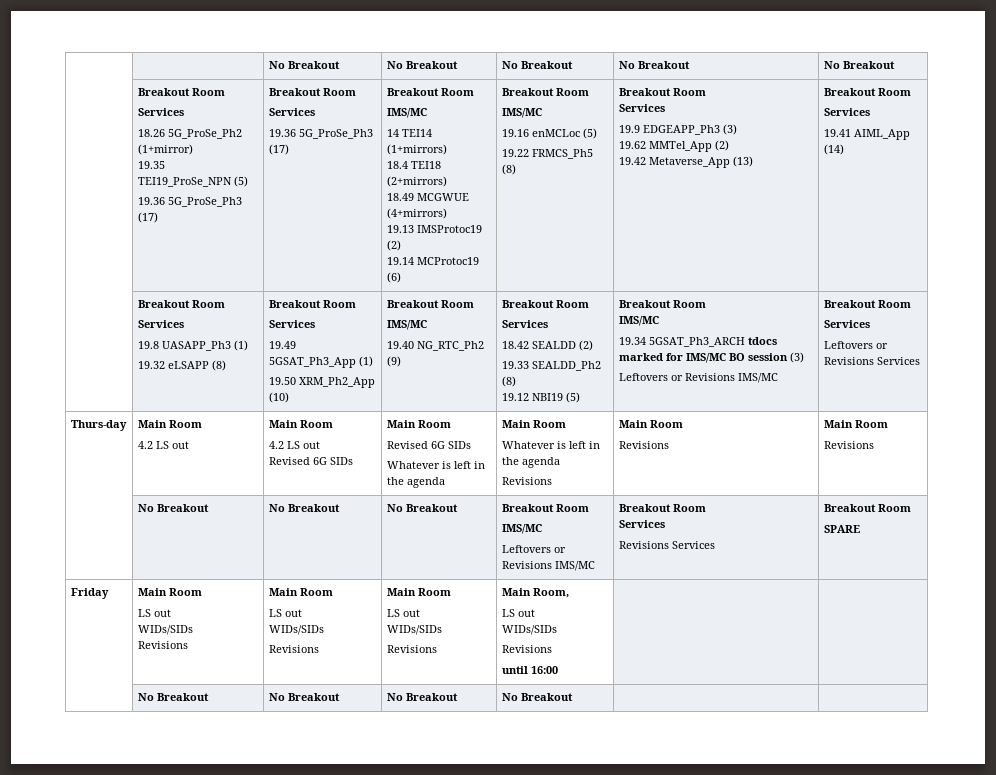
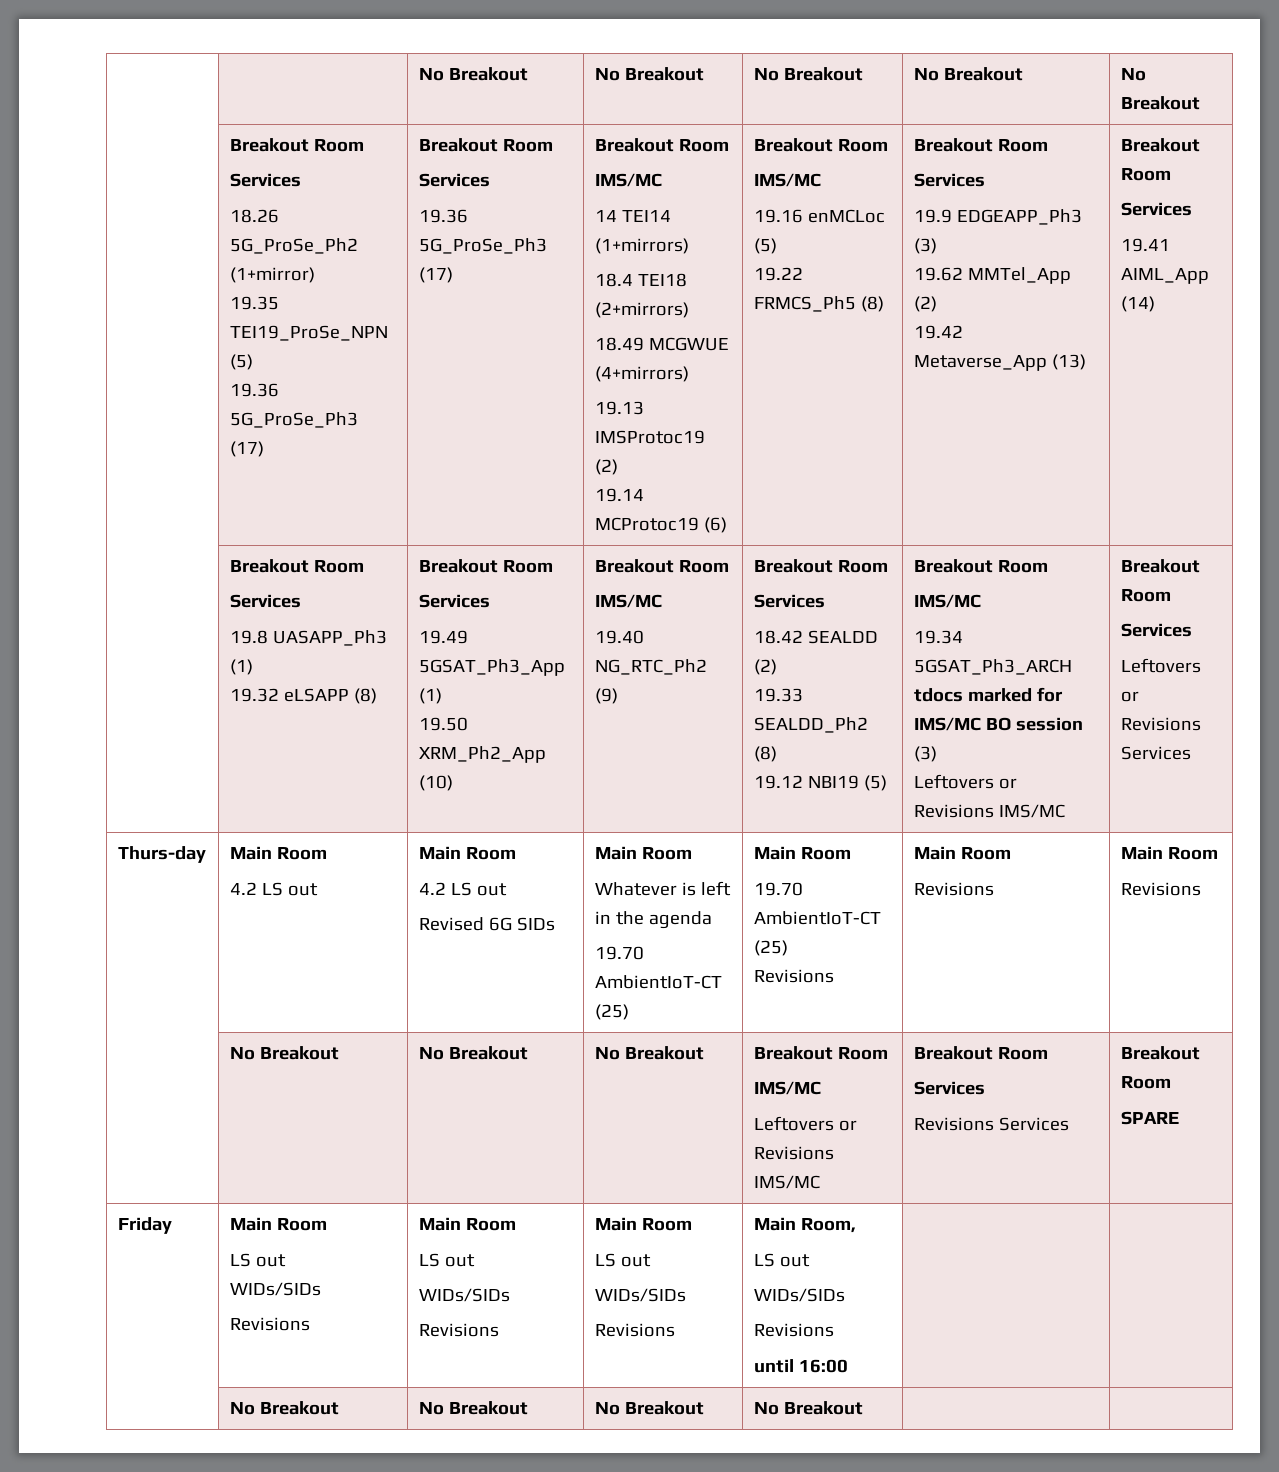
  Thurs-day | Main Room
  4.2 LS out | Main Room
  4.2 LS out
  Revised 6G SIDs | Main Room
- Revised 6G SIDs
- Whatever is left in the agenda | Main Room
  Whatever is left in the agenda
+ 19.70 AmbientIoT-CT (25) | Main Room
+ 19.70 AmbientIoT-CT (25)

